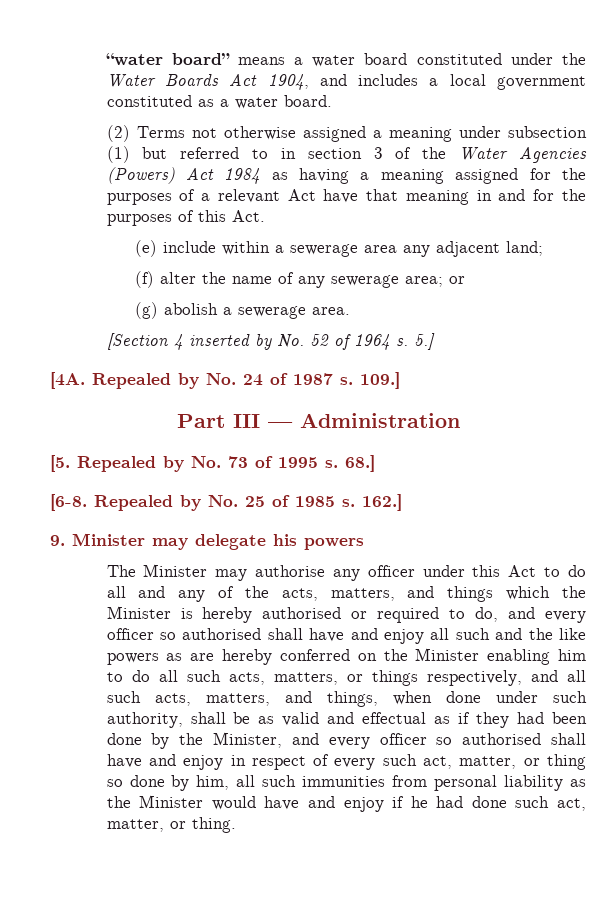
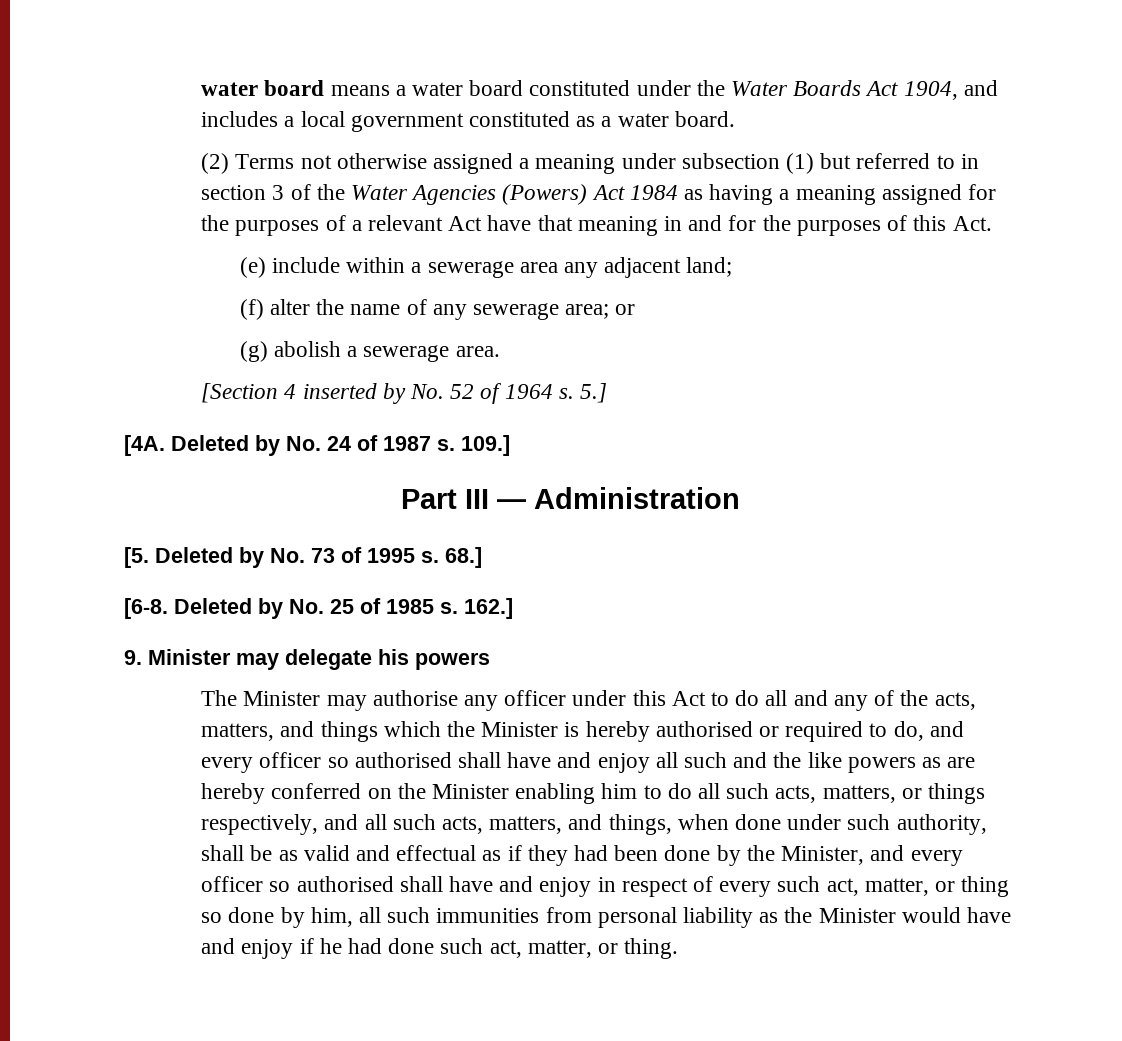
- “water board” means a water board constituted under the Water Boards Act 1904, and includes a local government constituted as a water board.
+ water board means a water board constituted under the Water Boards Act 1904, and includes a local government constituted as a water board.
- Repealed by No. 24 of 1987 s.
+ Deleted by No. 24 of 1987 s.
- [5. Repealed by No. 73 of 1995 s.
+ [5. Deleted by No. 73 of 1995 s.
- Repealed by No. 25 of 1985 s.
+ Deleted by No. 25 of 1985 s.

